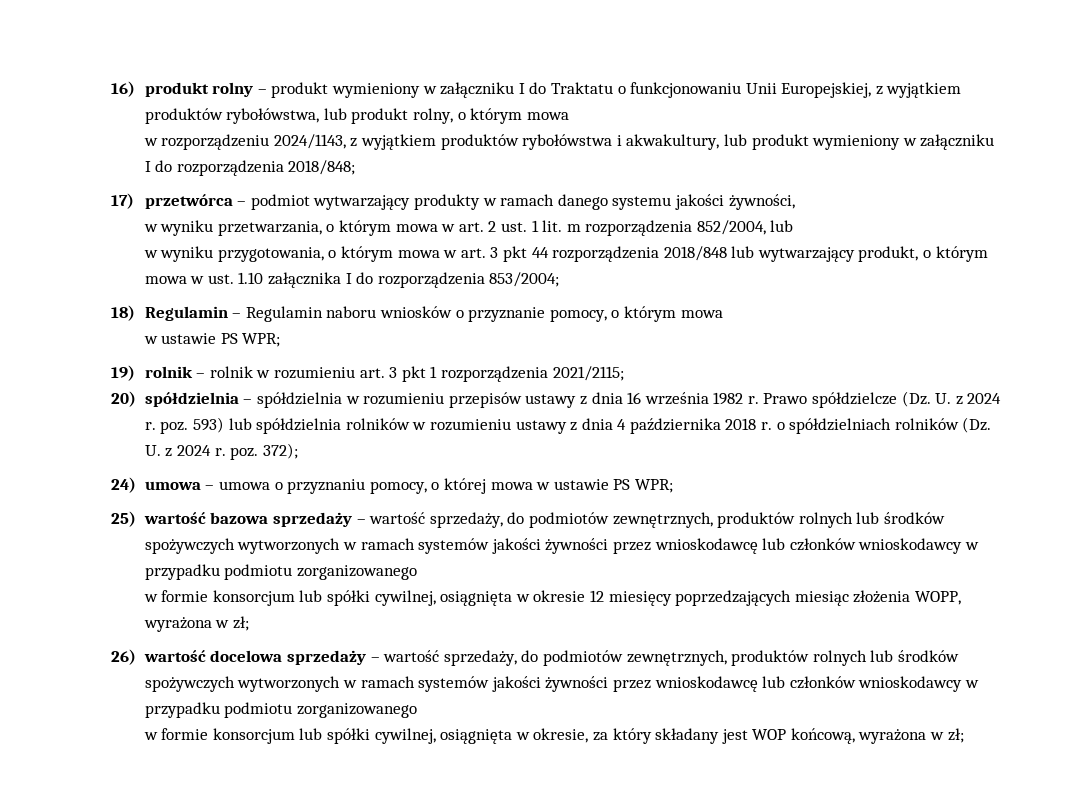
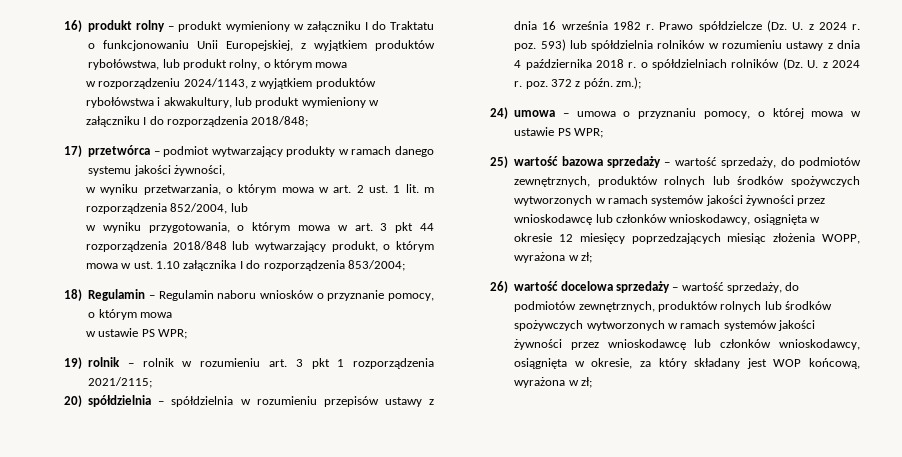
- Prawo spółdzielcze (Dz. U. z 2024 r. poz. 593) lub spółdzielnia rolników w rozumieniu ustawy z dnia 4 października 2018 r. o spółdzielniach rolników (Dz. U. z 2024 r. poz. 372);
+ Prawo spółdzielcze (Dz. U. z 2024 r. poz. 593) lub spółdzielnia rolników w rozumieniu ustawy z dnia 4 października 2018 r. o spółdzielniach rolników (Dz. U. z 2024 r. poz. 372 z późn. zm.);
- 25) wartość bazowa sprzedaży – wartość sprzedaży, do podmiotów zewnętrznych, produktów rolnych lub środków spożywczych wytworzonych w ramach systemów jakości żywności przez wnioskodawcę lub członków wnioskodawcy w przypadku podmiotu zorganizowanego
- w formie konsorcjum lub spółki cywilnej, osiągnięta w okresie 12 miesięcy poprzedzających miesiąc złożenia WOPP, wyrażona w zł;
+ 25) wartość bazowa sprzedaży – wartość sprzedaży, do podmiotów zewnętrznych, produktów rolnych lub środków spożywczych wytworzonych w ramach systemów jakości żywności przez wnioskodawcę lub członków wnioskodawcy, osiągnięta w okresie 12 miesięcy poprzedzających miesiąc złożenia WOPP, wyrażona w zł;
- 26) wartość docelowa sprzedaży – wartość sprzedaży, do podmiotów zewnętrznych, produktów rolnych lub środków spożywczych wytworzonych w ramach systemów jakości żywności przez wnioskodawcę lub członków wnioskodawcy w przypadku podmiotu zorganizowanego
- w formie konsorcjum lub spółki cywilnej, osiągnięta w okresie, za który składany jest WOP końcową, wyrażona w zł;
+ 26) wartość docelowa sprzedaży – wartość sprzedaży, do podmiotów zewnętrznych, produktów rolnych lub środków spożywczych wytworzonych w ramach systemów jakości żywności przez wnioskodawcę lub członków wnioskodawcy, osiągnięta w okresie, za który składany jest WOP końcową, wyrażona w zł;

